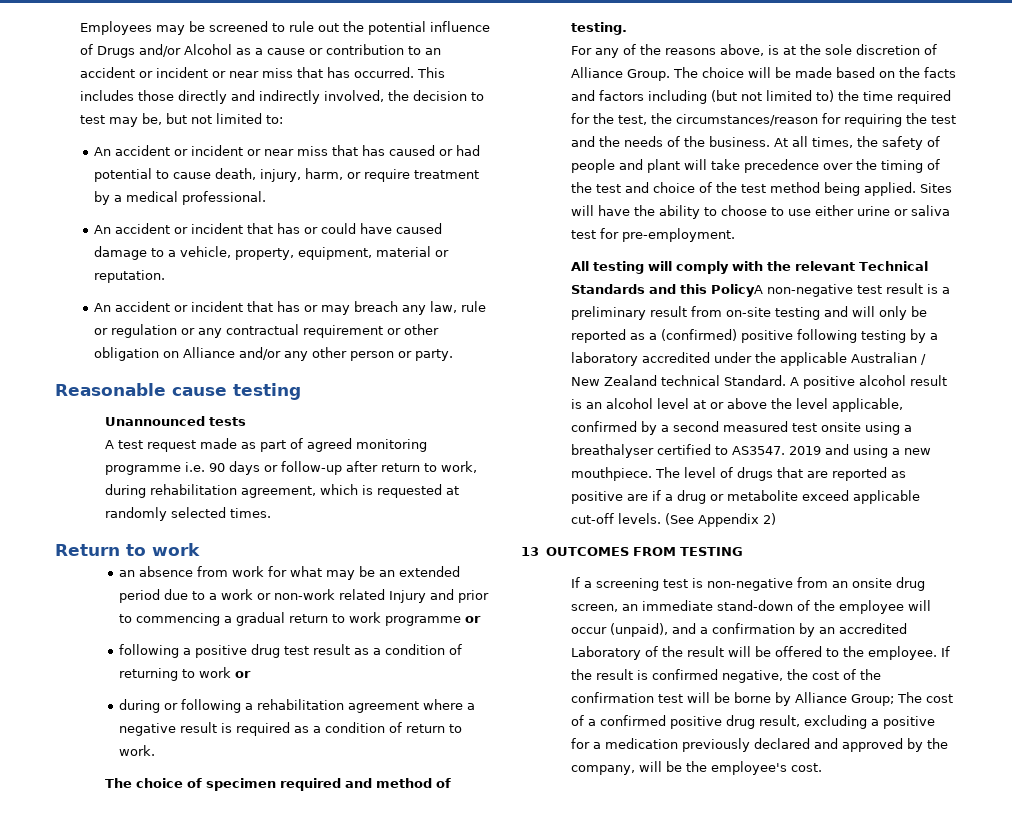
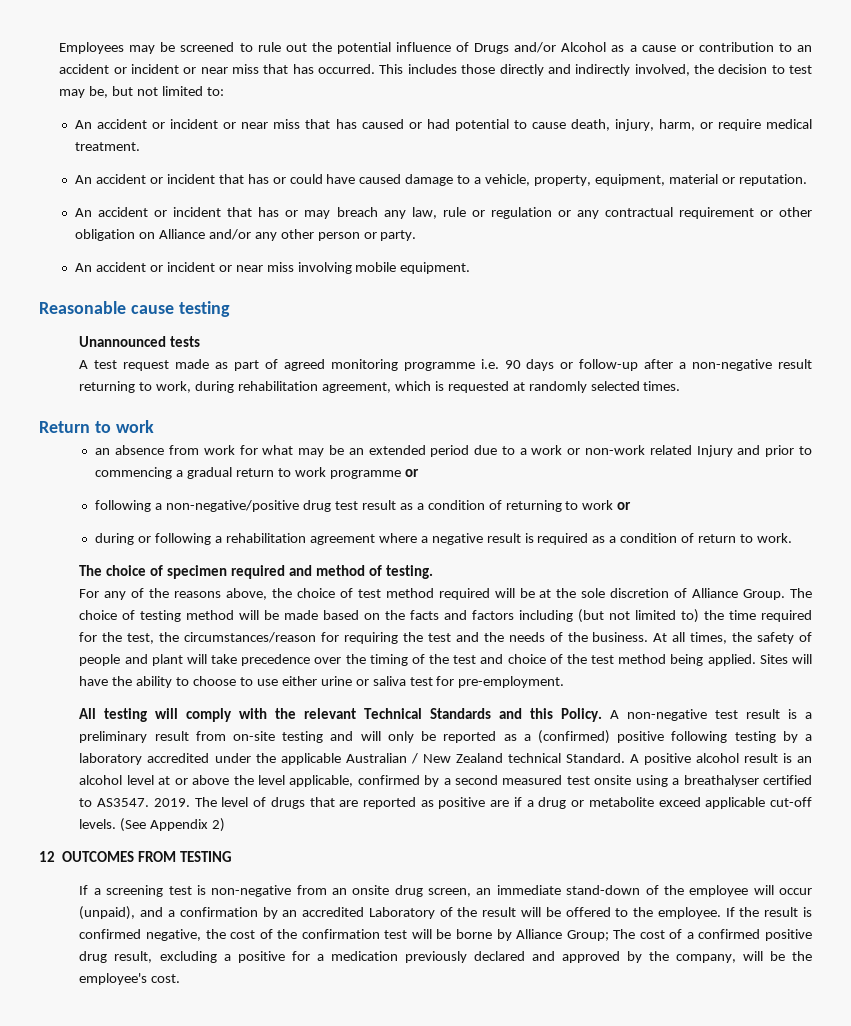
- An accident or incident or near miss that has caused or had potential to cause death, injury, harm, or require treatment by a medical professional.
+ An accident or incident or near miss that has caused or had potential to cause death, injury, harm, or require medical treatment.
+ An accident or incident or near miss involving mobile equipment.
- A test request made as part of agreed monitoring programme i.e. 90 days or follow-up after return to work, during rehabilitation agreement, which is requested at randomly selected times.
+ A test request made as part of agreed monitoring programme i.e. 90 days or follow-up after a non-negative result returning to work, during rehabilitation agreement, which is requested at randomly selected times.
- following a positive drug test result as a condition of returning to work or
+ following a non-negative/positive drug test result as a condition of returning to work or
- For any of the reasons above, is at the sole discretion of Alliance Group.
+ For any of the reasons above, the choice of test method required will be at the sole discretion of Alliance Group.
- The choice will be made based on the facts and factors including (but not limited to) the time required for the test, the circumstances/reason for requiring the test and the needs of the business.
+ The choice of testing method will be made based on the facts and factors including (but not limited to) the time required for the test, the circumstances/reason for requiring the test and the needs of the business.
- All testing will comply with the relevant Technical Standards and this PolicyA non-negative test result is a preliminary result from on-site testing and will only be reported as a (confirmed) positive following testing by a laboratory accredited under the applicable Australian / New Zealand technical Standard.
+ All testing will comply with the relevant Technical Standards and this Policy. A non-negative test result is a preliminary result from on-site testing and will only be reported as a (confirmed) positive following testing by a laboratory accredited under the applicable Australian / New Zealand technical Standard.
- 2019 and using a new mouthpiece.
+ 2019.
- 13 OUTCOMES FROM TESTING
+ 12 OUTCOMES FROM TESTING

